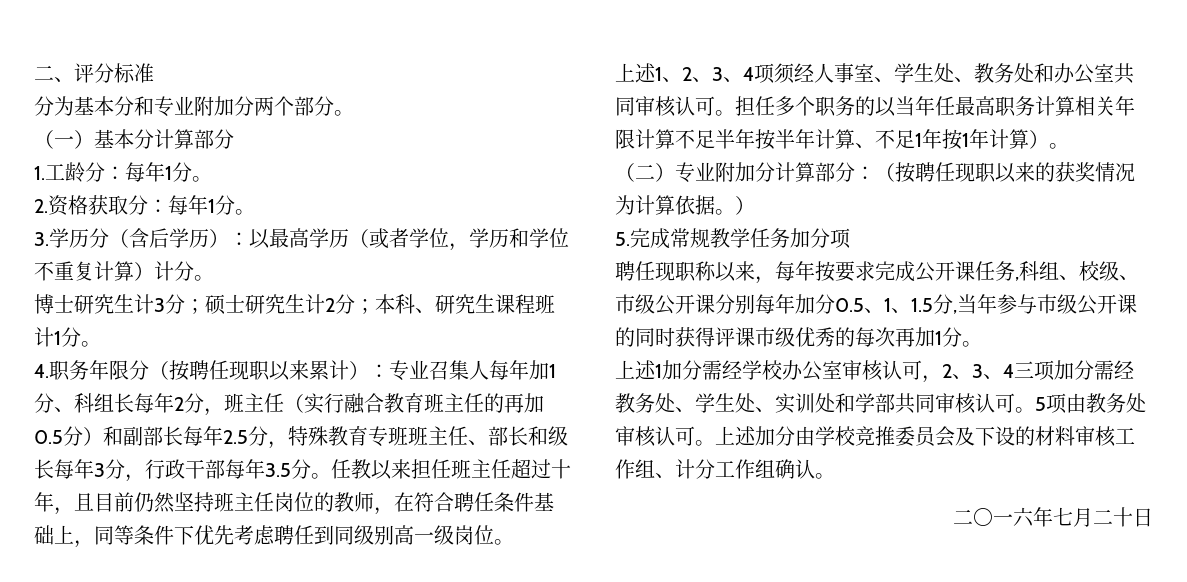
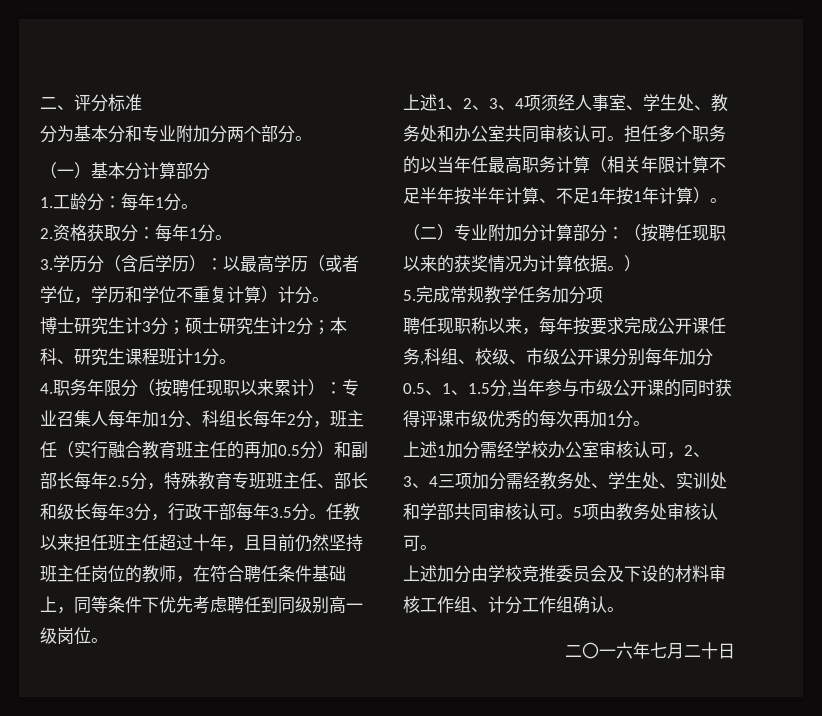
- 担任多个职务的以当年任最高职务计算相关年限计算不足半年按半年计算、不足1年按1年计算）。
+ 担任多个职务的以当年任最高职务计算（相关年限计算不足半年按半年计算、不足1年按1年计算）。
- 5项由教务处审核认可。上述加分由学校竞推委员会及下设的材料审核工作组、计分工作组确认。
+ 5项由教务处审核认可。
+ 上述加分由学校竞推委员会及下设的材料审核工作组、计分工作组确认。

